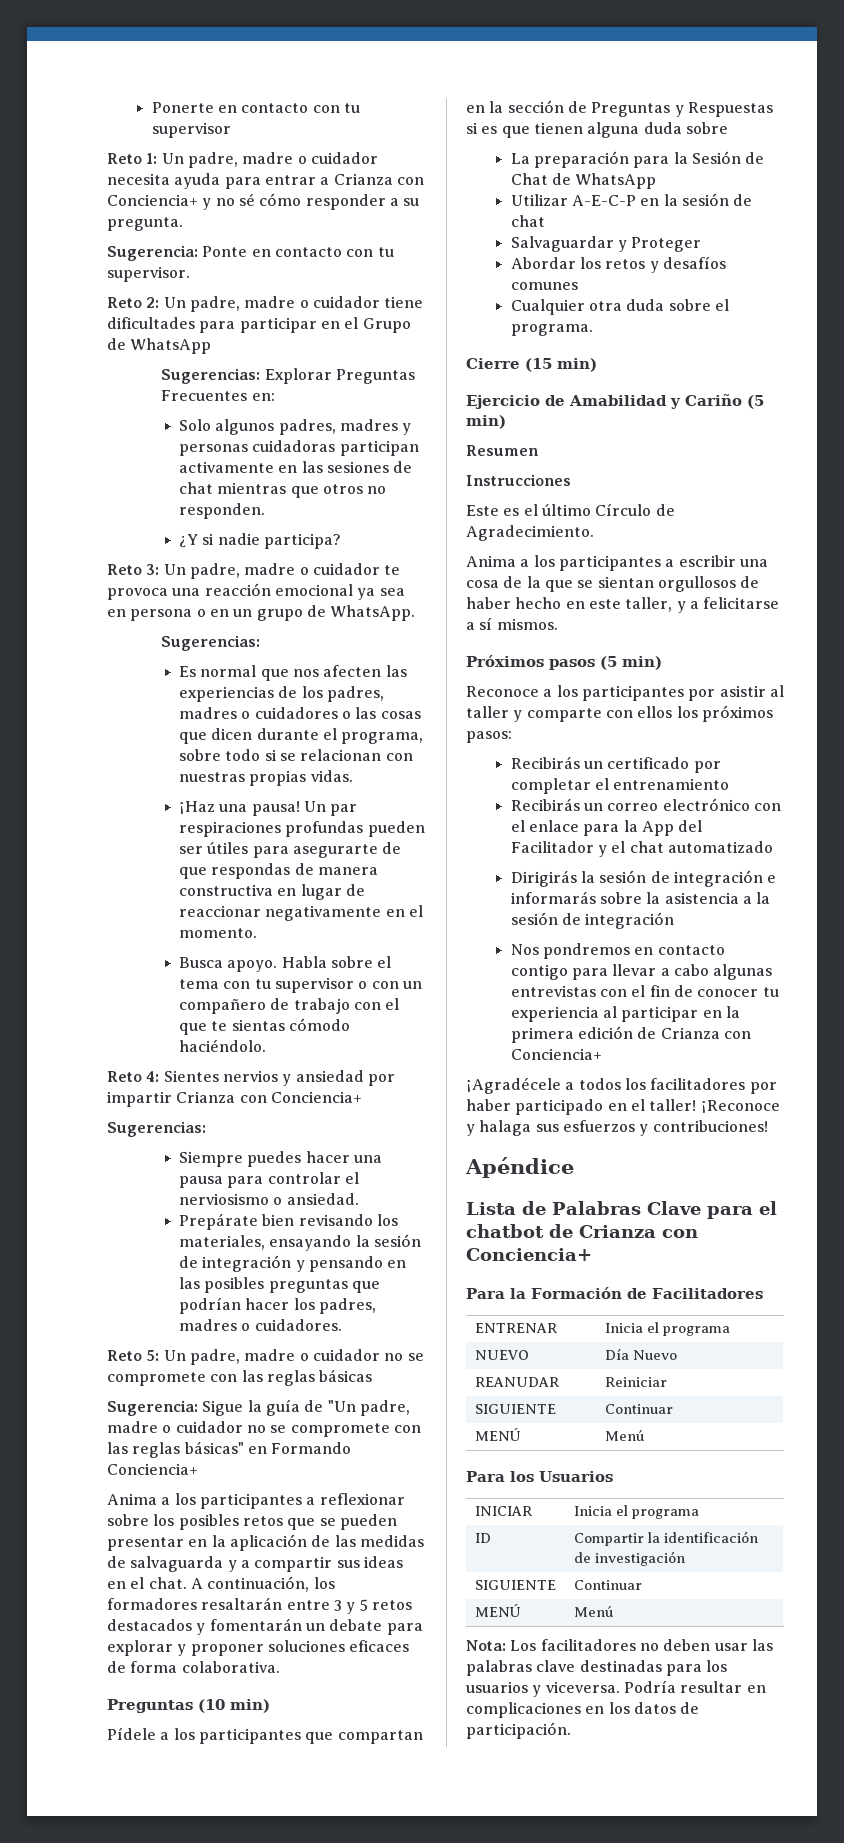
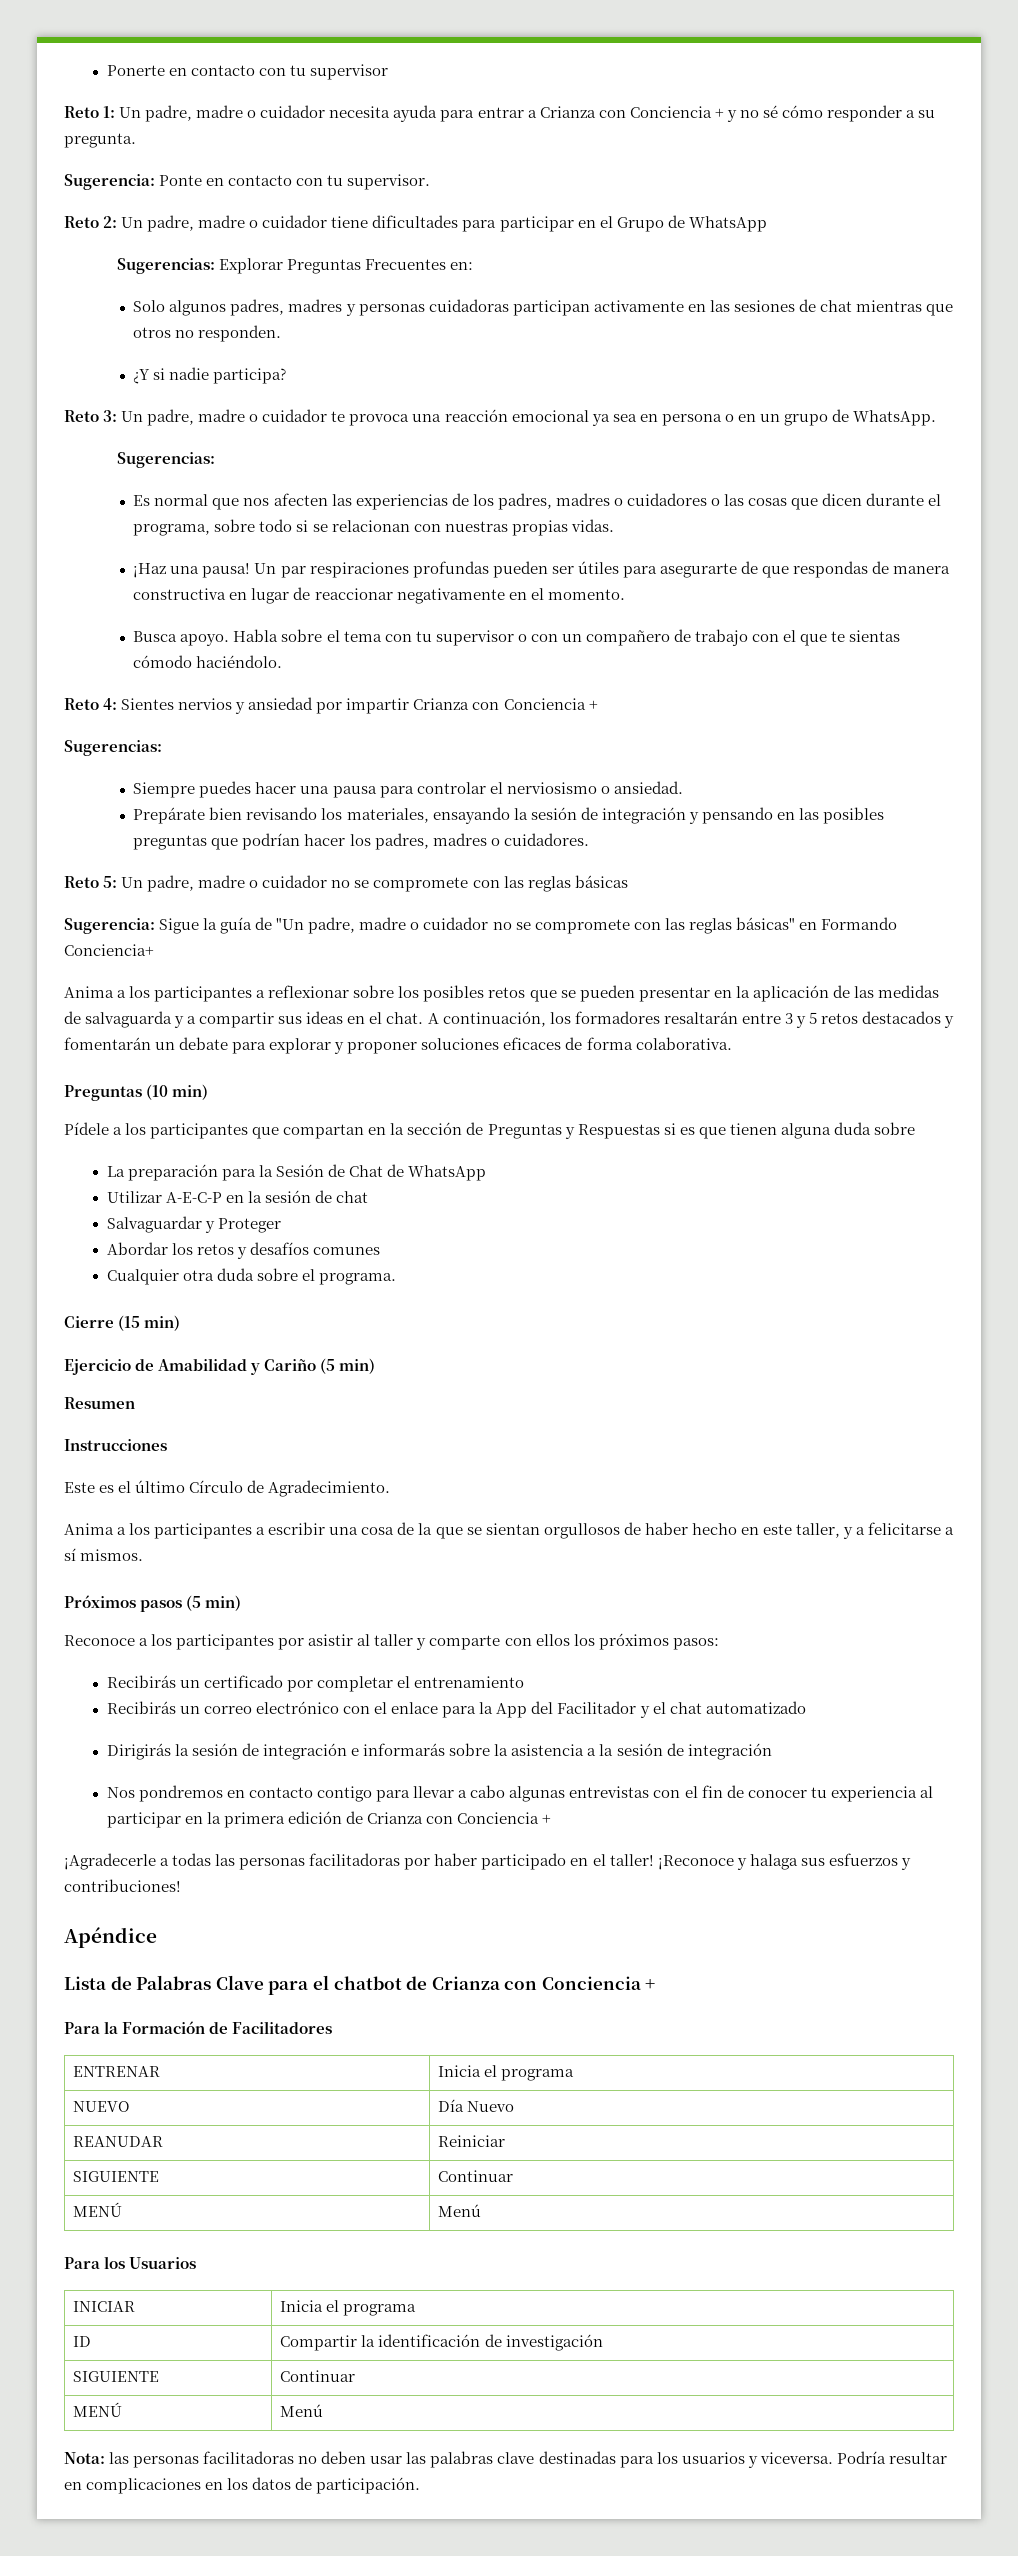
- Reto 1: Un padre, madre o cuidador necesita ayuda para entrar a Crianza con Conciencia+ y no sé cómo responder a su pregunta.
+ Reto 1: Un padre, madre o cuidador necesita ayuda para entrar a Crianza con Conciencia + y no sé cómo responder a su pregunta.
- Reto 4: Sientes nervios y ansiedad por impartir Crianza con Conciencia+
+ Reto 4: Sientes nervios y ansiedad por impartir Crianza con Conciencia +
- Nos pondremos en contacto contigo para llevar a cabo algunas entrevistas con el fin de conocer tu experiencia al participar en la primera edición de Crianza con Conciencia+
- ¡Agradécele a todos los facilitadores por haber participado en el taller!
+ Nos pondremos en contacto contigo para llevar a cabo algunas entrevistas con el fin de conocer tu experiencia al participar en la primera edición de Crianza con Conciencia +
+ ¡Agradecerle a todas las personas facilitadoras por haber participado en el taller!
- Lista de Palabras Clave para el chatbot de Crianza con Conciencia+
+ Lista de Palabras Clave para el chatbot de Crianza con Conciencia +
- Nota: Los facilitadores no deben usar las palabras clave destinadas para los usuarios y viceversa.
+ Nota: las personas facilitadoras no deben usar las palabras clave destinadas para los usuarios y viceversa.

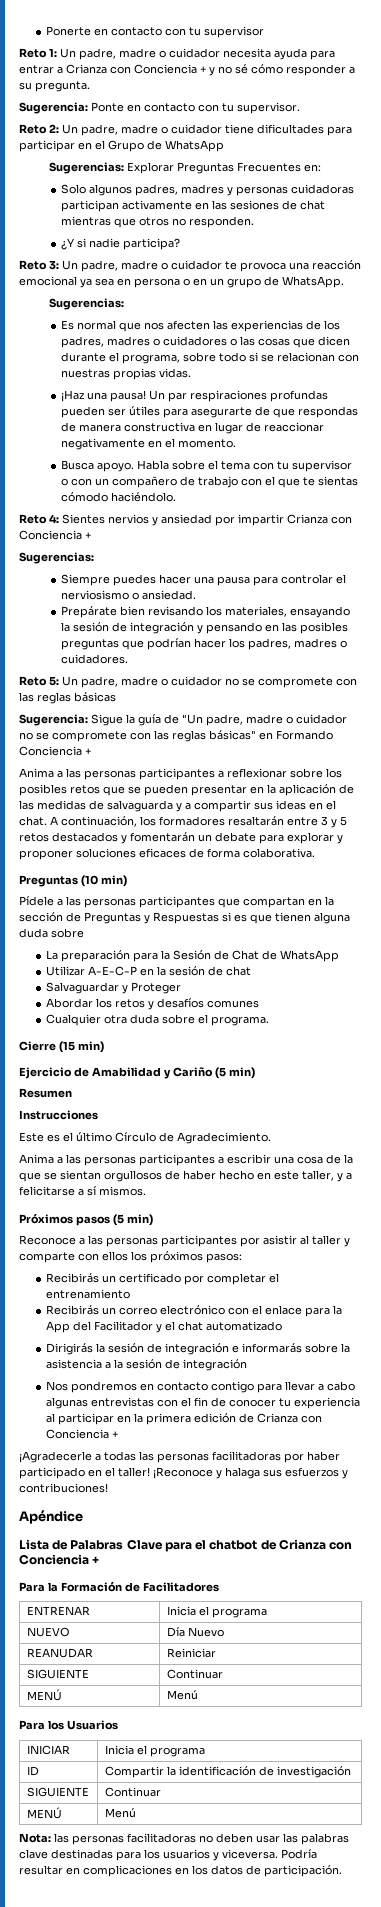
- Sugerencia: Sigue la guía de "Un padre, madre o cuidador no se compromete con las reglas básicas" en Formando Conciencia+
- Anima a los participantes a reflexionar sobre los posibles retos que se pueden presentar en la aplicación de las medidas de salvaguarda y a compartir sus ideas en el chat.
+ Sugerencia: Sigue la guía de "Un padre, madre o cuidador no se compromete con las reglas básicas" en Formando Conciencia +
+ Anima a las personas participantes a reflexionar sobre los posibles retos que se pueden presentar en la aplicación de las medidas de salvaguarda y a compartir sus ideas en el chat.
- Pídele a los participantes que compartan en la sección de Preguntas y Respuestas si es que tienen alguna duda sobre
+ Pídele a las personas participantes que compartan en la sección de Preguntas y Respuestas si es que tienen alguna duda sobre
- Anima a los participantes a escribir una cosa de la que se sientan orgullosos de haber hecho en este taller, y a felicitarse a sí mismos.
+ Anima a las personas participantes a escribir una cosa de la que se sientan orgullosos de haber hecho en este taller, y a felicitarse a sí mismos.
- Reconoce a los participantes por asistir al taller y comparte con ellos los próximos pasos:
+ Reconoce a las personas participantes por asistir al taller y comparte con ellos los próximos pasos:

